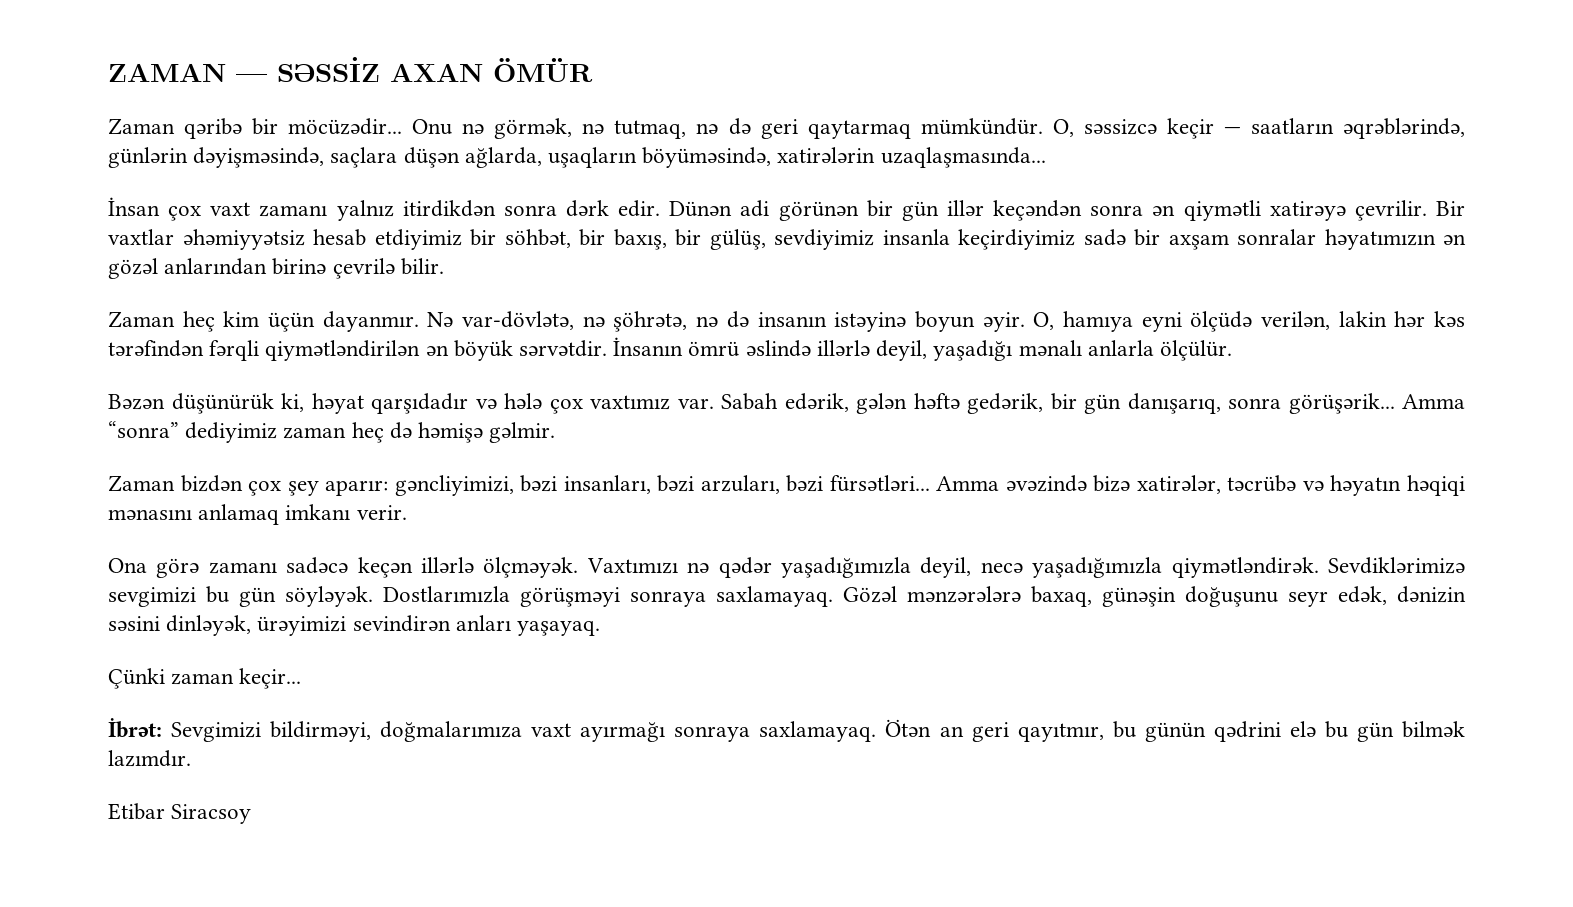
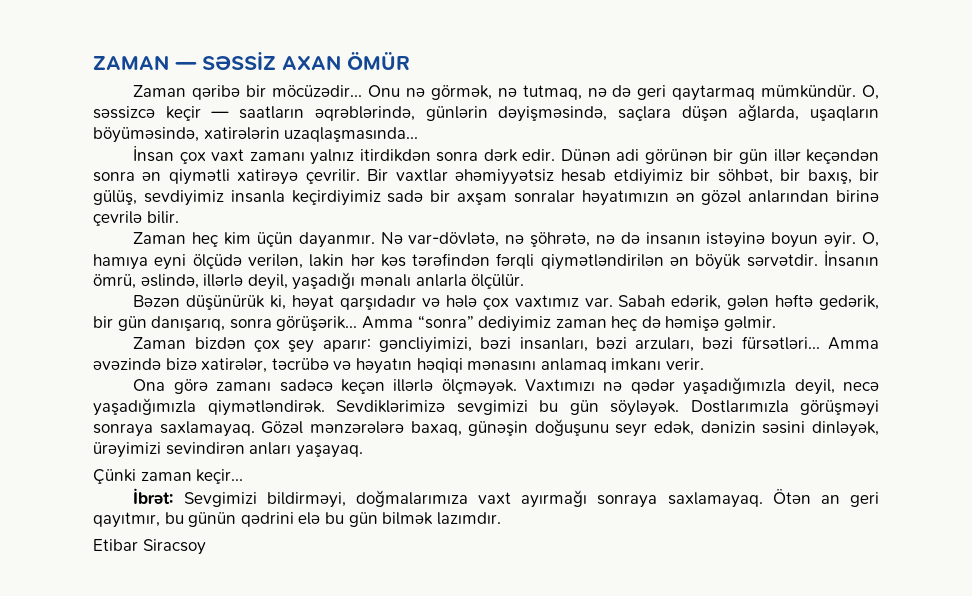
- İnsanın ömrü əslində illərlə deyil, yaşadığı mənalı anlarla ölçülür.
+ İnsanın ömrü, əslində, illərlə deyil, yaşadığı mənalı anlarla ölçülür.

